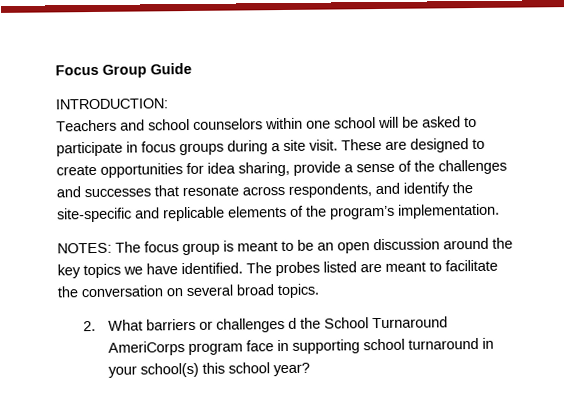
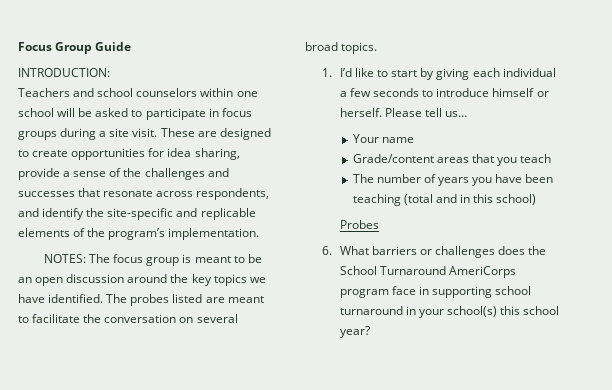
- 2. What barriers or challenges d the School Turnaround AmeriCorps program face in supporting school turnaround in your school(s) this school year?
+ 1. I’d like to start by giving each individual a few seconds to introduce himself or herself. Please tell us…
+ Your name
+ Grade/content areas that you teach
+ The number of years you have been teaching (total and in this school)
+ Probes
+ 6. What barriers or challenges does the School Turnaround AmeriCorps program face in supporting school turnaround in your school(s) this school year?

